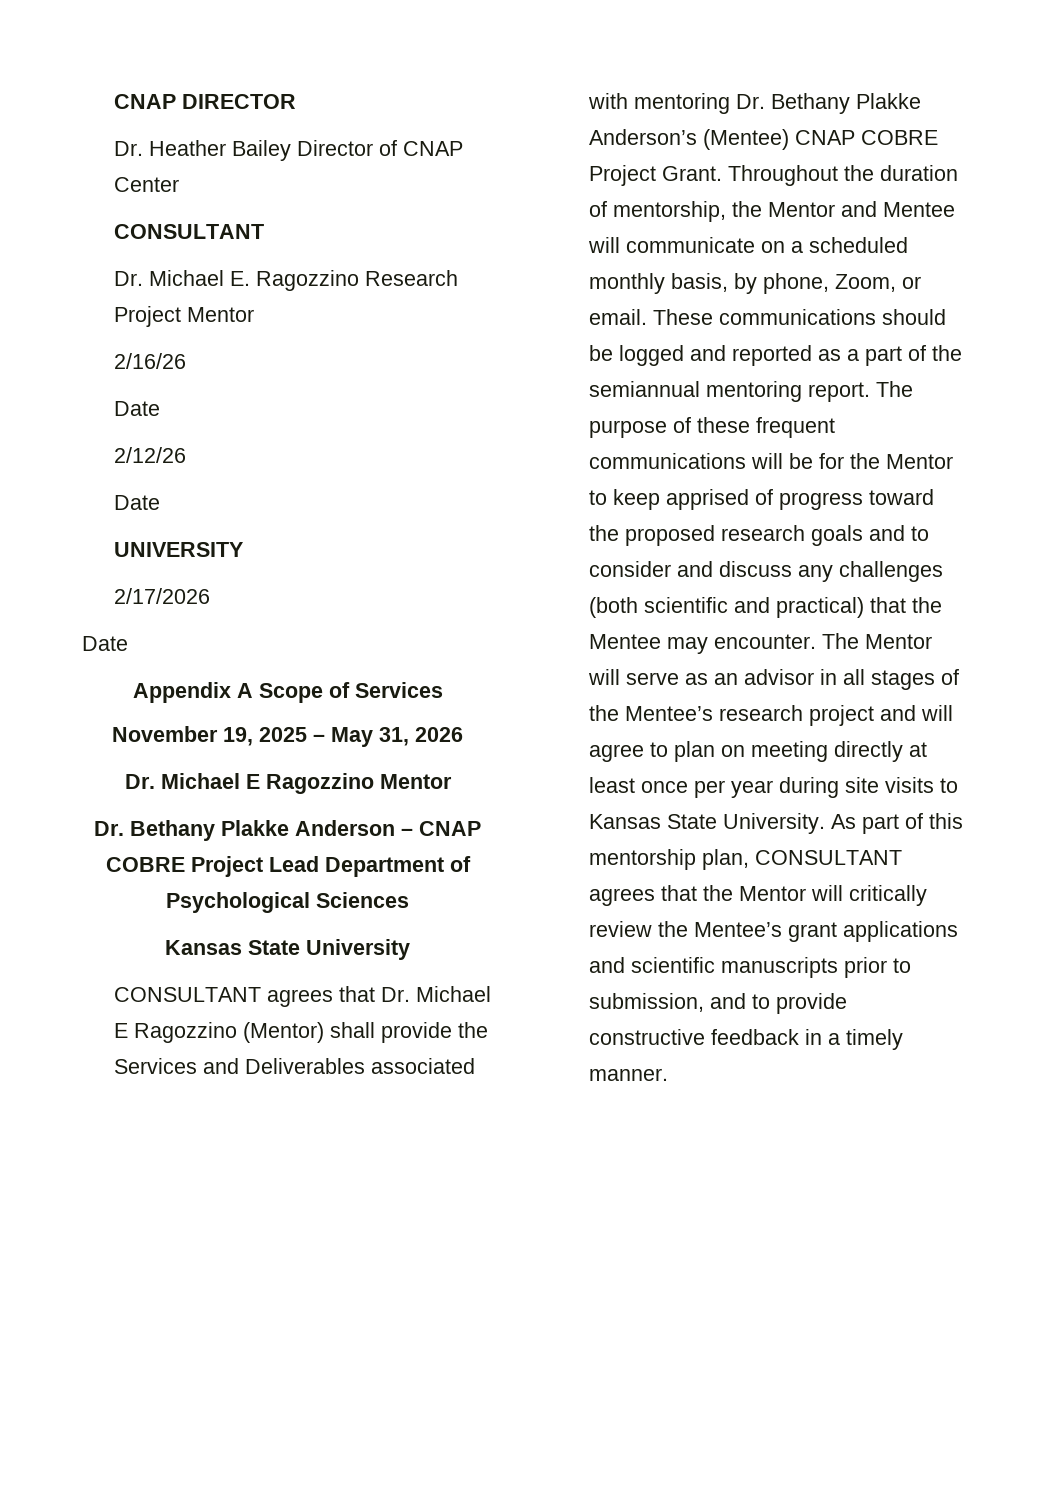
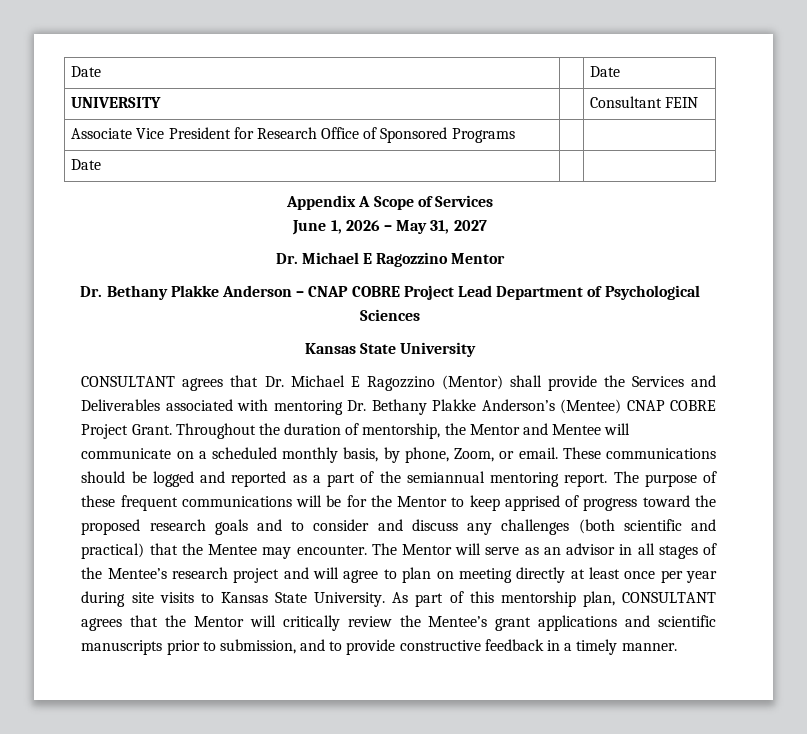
- CNAP DIRECTOR
- Dr. Heather Bailey Director of CNAP Center
- CONSULTANT
- Dr. Michael E. Ragozzino Research Project Mentor
- 2/16/26
- Date
- 2/12/26
- Date
- UNIVERSITY
- 2/17/2026
- Date
+ Date | | Date
+ UNIVERSITY | | Consultant FEIN
+ Associate Vice President for Research Office of Sponsored Programs | |
+ Date | |
- November 19, 2025 – May 31, 2026
+ June 1, 2026 – May 31, 2027

